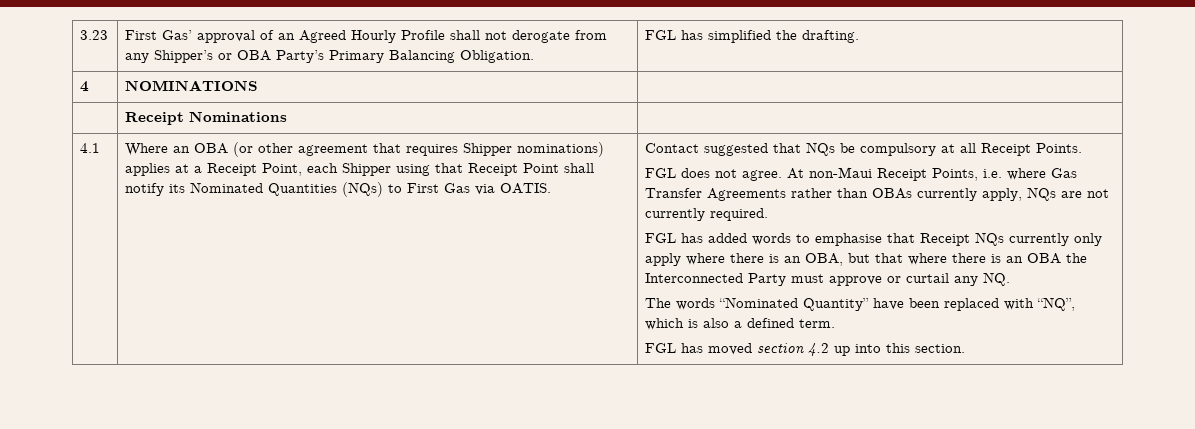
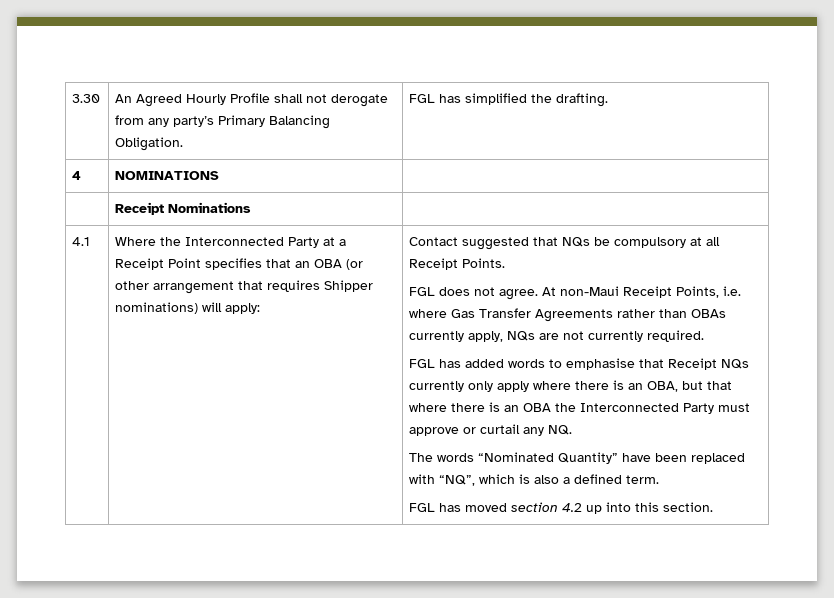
- 3.23 | First Gas’ approval of an Agreed Hourly Profile shall not derogate from any Shipper’s or OBA Party’s Primary Balancing Obligation. | FGL has simplified the drafting.
+ 3.30 | An Agreed Hourly Profile shall not derogate from any party’s Primary Balancing Obligation. | FGL has simplified the drafting.
- Where an OBA (or other agreement that requires Shipper nominations) applies at a Receipt Point, each Shipper using that Receipt Point shall notify its Nominated Quantities (NQs) to First Gas via OATIS.
+ Where the Interconnected Party at a Receipt Point specifies that an OBA (or other arrangement that requires Shipper nominations) will apply:

